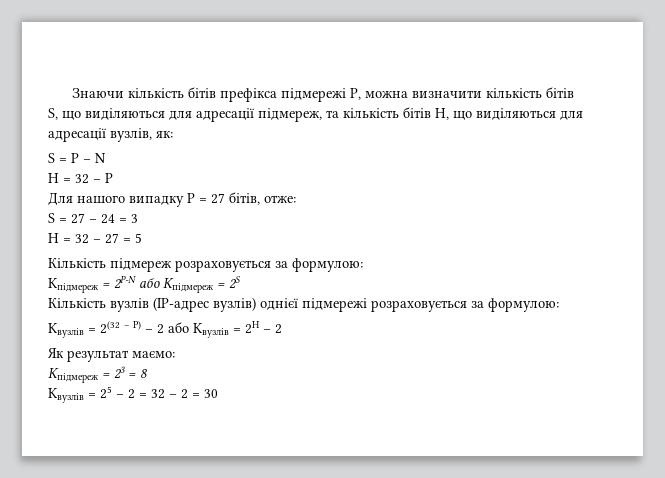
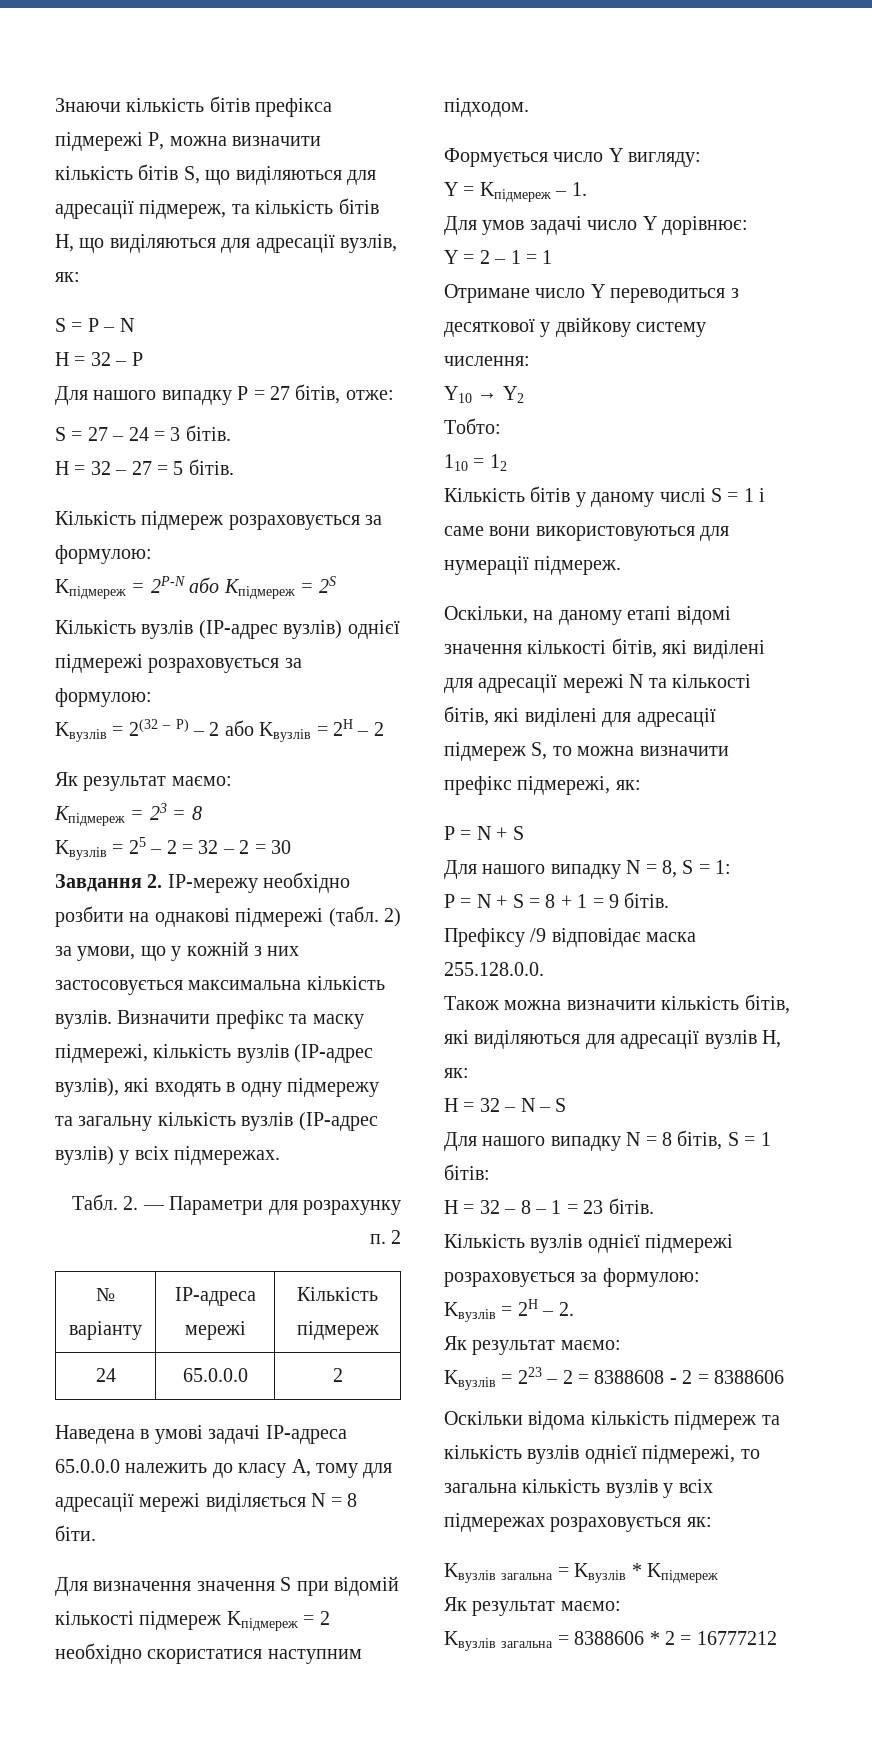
- S = 27 – 24 = 3
+ S = 27 – 24 = 3 бітів.
- H = 32 – 27 = 5
+ H = 32 – 27 = 5 бітів.
+ Завдання 2. IP-мережу необхідно розбити на однакові підмережі (табл. 2) за умови, що у кожній з них застосовується максимальна кількість вузлів. Визначити префікс та маску підмережі, кількість вузлів (IP-адрес вузлів), які входять в одну підмережу та загальну кількість вузлів (IP-адрес вузлів) у всіх підмережах.
+ Табл. 2. — Параметри для розрахунку п. 2
+ № варіанту | IP-адреса мережі | Кількість підмереж
+ 24 | 65.0.0.0 | 2
+ Наведена в умові задачі IP-адреса 65.0.0.0 належить до класу A, тому для адресації мережі виділяється N = 8 біти.
+ Для визначення значення S при відомій кількості підмереж Kпідмереж = 2 необхідно скористатися наступним підходом.
+ Формується число Y вигляду:
+ Y = Kпідмереж – 1.
+ Для умов задачі число Y дорівнює:
+ Y = 2 – 1 = 1
+ Отримане число Y переводиться з десяткової у двійкову систему числення:
+ Y10 → Y2
+ Тобто:
+ 110 = 12
+ Кількість бітів у даному числі S = 1 і саме вони використовуються для нумерації підмереж.
+ Оскільки, на даному етапі відомі значення кількості бітів, які виділені для адресації мережі N та кількості бітів, які виділені для адресації підмереж S, то можна визначити префікс підмережі, як:
+ P = N + S
+ Для нашого випадку N = 8, S = 1:
+ P = N + S = 8 + 1 = 9 бітів.
+ Префіксу /9 відповідає маска 255.128.0.0.
+ Також можна визначити кількість бітів, які виділяються для адресації вузлів H, як:
+ H = 32 – N – S
+ Для нашого випадку N = 8 бітів, S = 1 бітів:
+ H = 32 – 8 – 1 = 23 бітів.
+ Кількість вузлів однієї підмережі розраховується за формулою:
+ Kвузлів = 2H – 2.
+ Як результат маємо:
+ Kвузлів = 223 – 2 = 8388608 - 2 = 8388606
+ Оскільки відома кількість підмереж та кількість вузлів однієї підмережі, то загальна кількість вузлів у всіх підмережах розраховується як:
+ Kвузлів загальна = Kвузлів * Kпідмереж
+ Як результат маємо:
+ Kвузлів загальна = 8388606 * 2 = 16777212

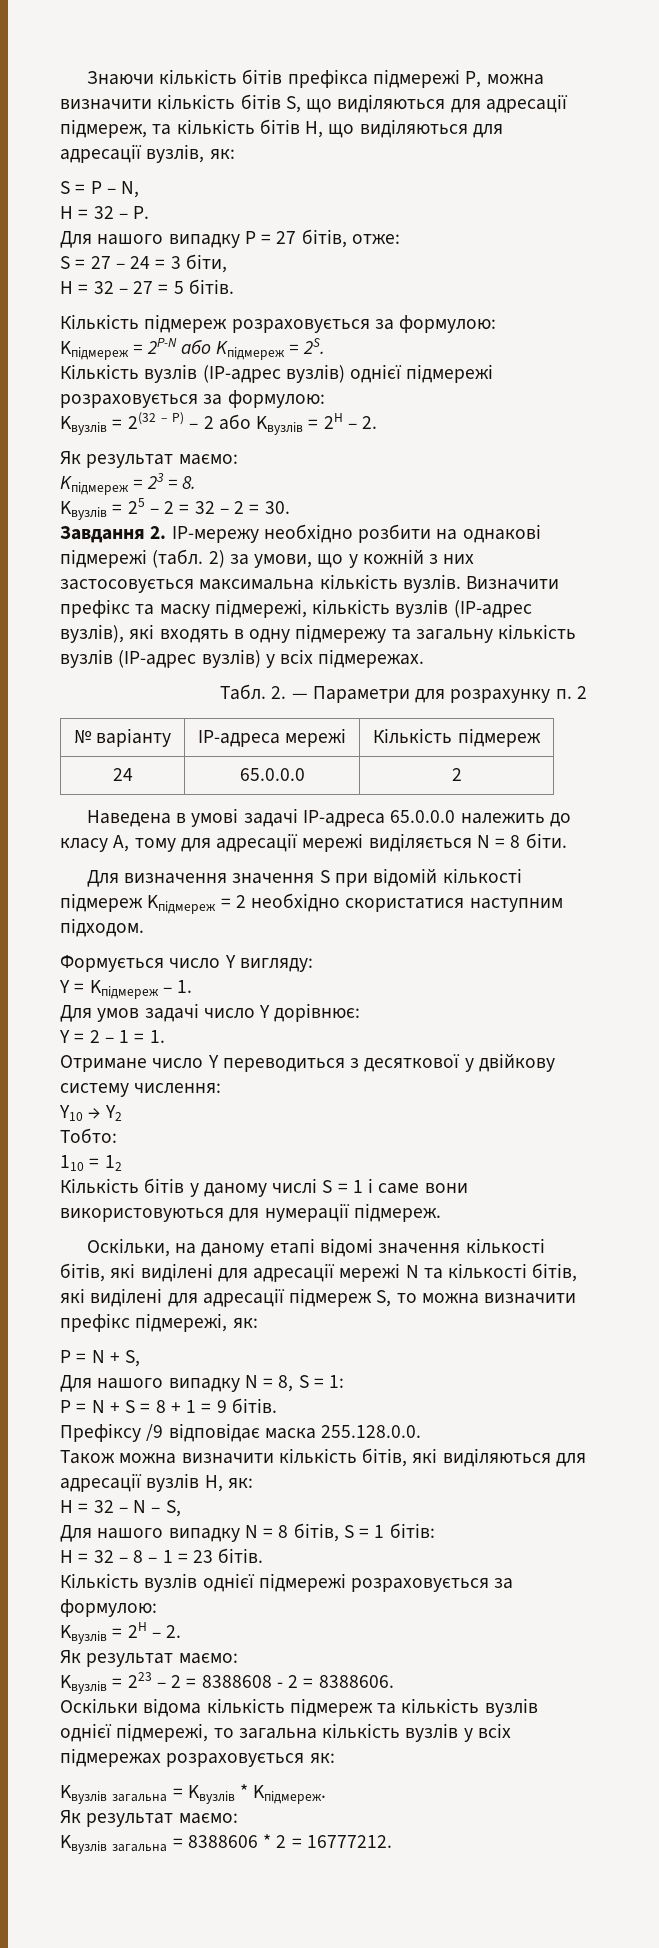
- S = P – N
- H = 32 – P
+ S = P – N,
+ H = 32 – P.
- S = 27 – 24 = 3 бітів.
+ S = 27 – 24 = 3 біти,
- Kпідмереж = 2P-N або Kпідмереж = 2S
+ Kпідмереж = 2P-N або Kпідмереж = 2S.
- Kвузлів = 2(32 – P) – 2 або Kвузлів = 2H – 2
+ Kвузлів = 2(32 – P) – 2 або Kвузлів = 2H – 2.
- Kпідмереж = 23 = 8
+ Kпідмереж = 23 = 8.
- Kвузлів = 25 – 2 = 32 – 2 = 30
+ Kвузлів = 25 – 2 = 32 – 2 = 30.
- Y = 2 – 1 = 1
+ Y = 2 – 1 = 1.
  Оскільки, на даному етапі відомі значення кількості бітів, які виділені для адресації мережі N та кількості бітів, які виділені для адресації підмереж S, то можна визначити префікс підмережі, як:
- P = N + S
+ P = N + S,
- H = 32 – N – S
+ H = 32 – N – S,
- Kвузлів = 223 – 2 = 8388608 - 2 = 8388606
+ Kвузлів = 223 – 2 = 8388608 - 2 = 8388606.
- Kвузлів загальна = Kвузлів * Kпідмереж
+ Kвузлів загальна = Kвузлів * Kпідмереж.
- Kвузлів загальна = 8388606 * 2 = 16777212
+ Kвузлів загальна = 8388606 * 2 = 16777212.

